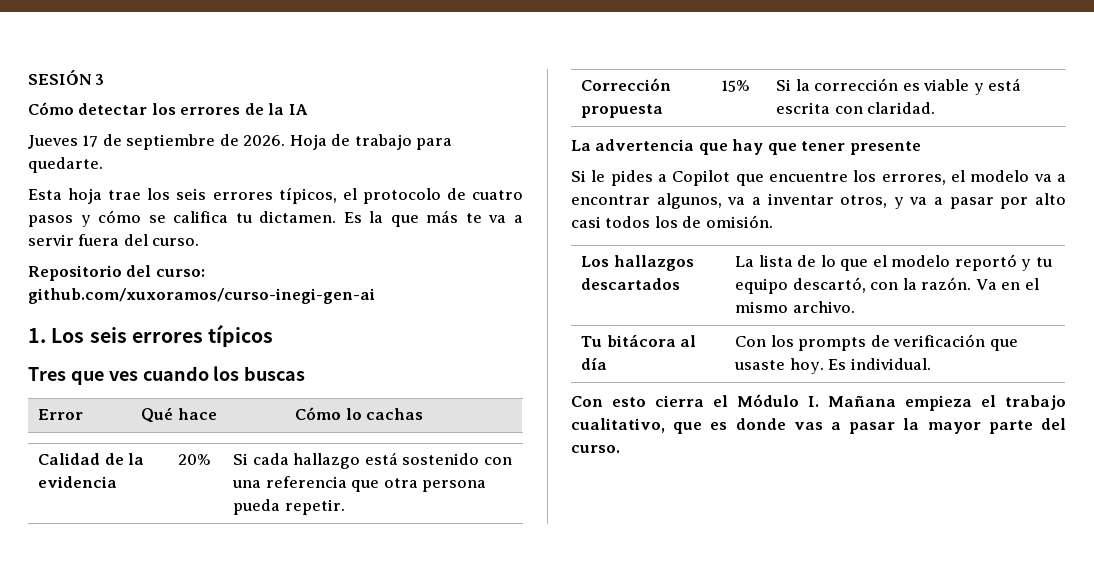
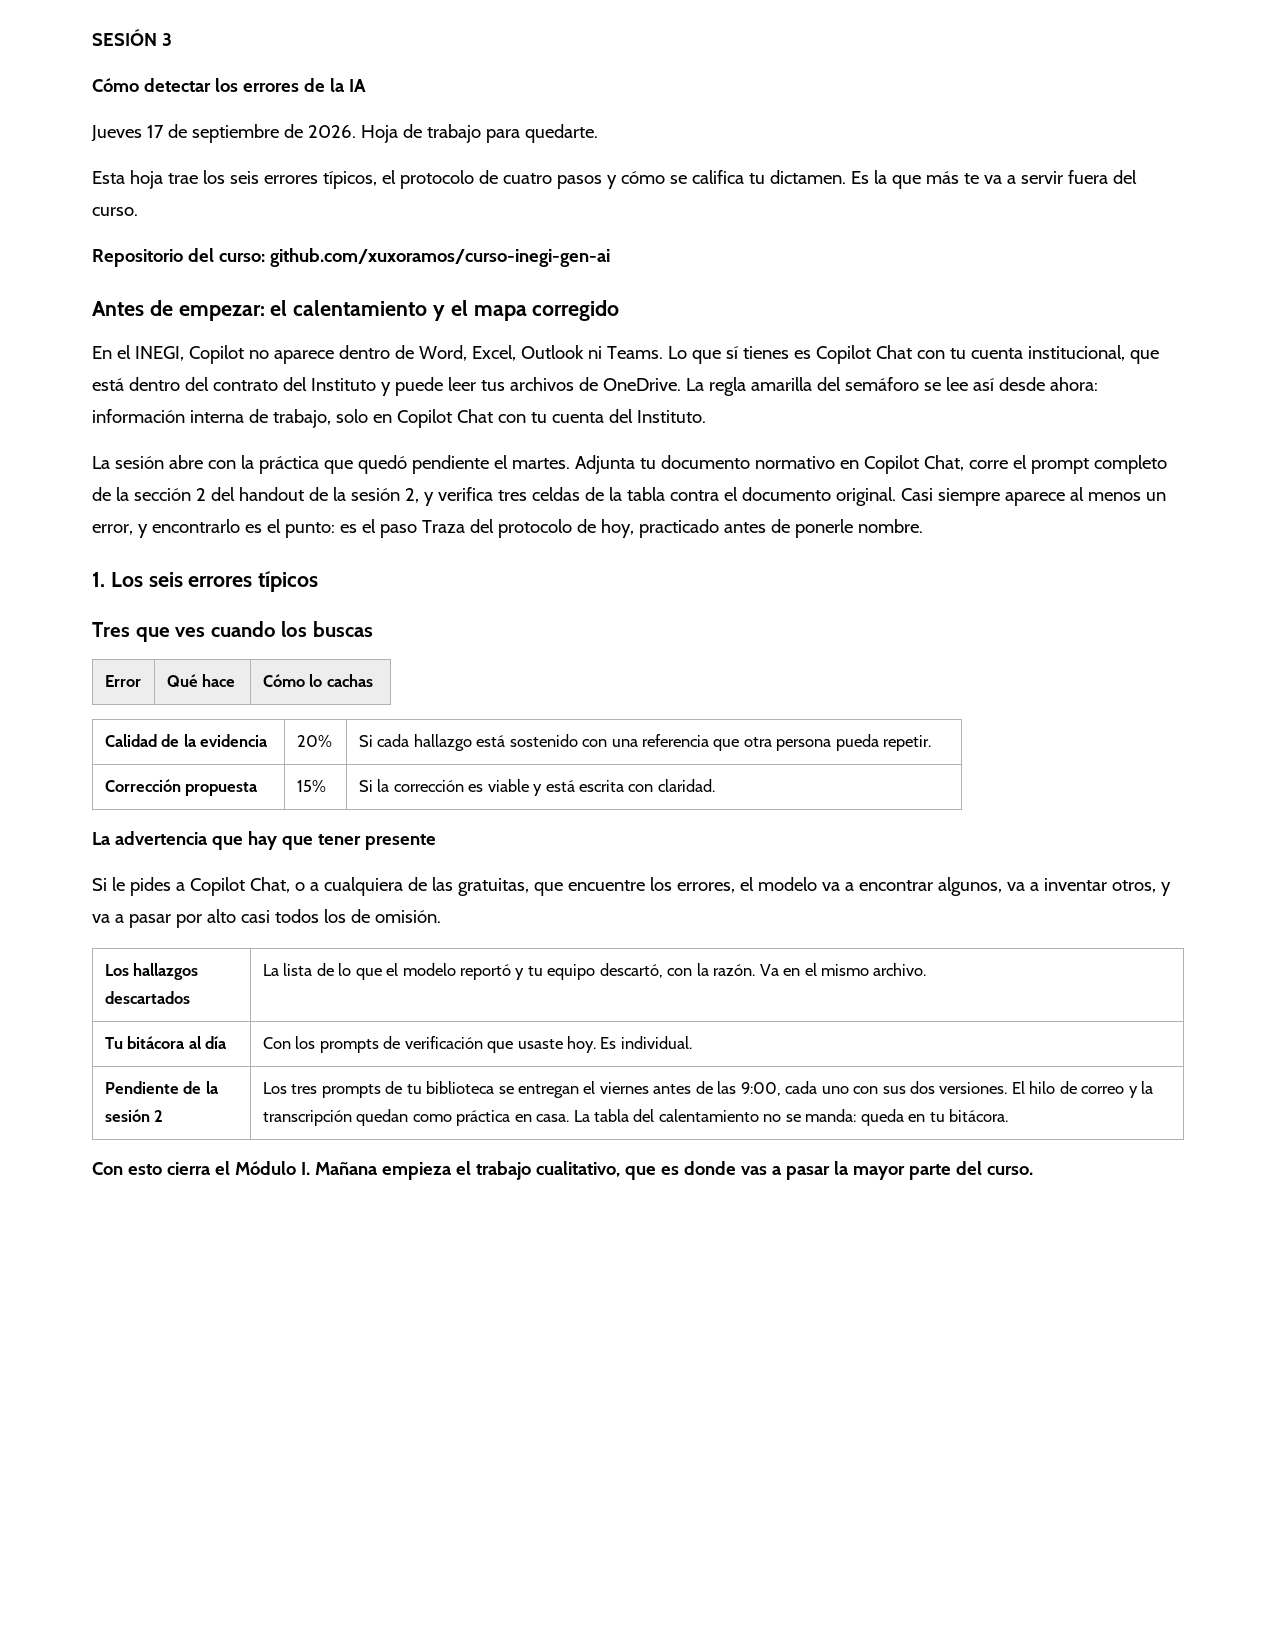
+ Antes de empezar: el calentamiento y el mapa corregido
+ En el INEGI, Copilot no aparece dentro de Word, Excel, Outlook ni Teams. Lo que sí tienes es Copilot Chat con tu cuenta institucional, que está dentro del contrato del Instituto y puede leer tus archivos de OneDrive. La regla amarilla del semáforo se lee así desde ahora: información interna de trabajo, solo en Copilot Chat con tu cuenta del Instituto.
+ La sesión abre con la práctica que quedó pendiente el martes. Adjunta tu documento normativo en Copilot Chat, corre el prompt completo de la sección 2 del handout de la sesión 2, y verifica tres celdas de la tabla contra el documento original. Casi siempre aparece al menos un error, y encontrarlo es el punto: es el paso Traza del protocolo de hoy, practicado antes de ponerle nombre.
- Si le pides a Copilot que encuentre los errores, el modelo va a encontrar algunos, va a inventar otros, y va a pasar por alto casi todos los de omisión.
+ Si le pides a Copilot Chat, o a cualquiera de las gratuitas, que encuentre los errores, el modelo va a encontrar algunos, va a inventar otros, y va a pasar por alto casi todos los de omisión.
+ Pendiente de la sesión 2 | Los tres prompts de tu biblioteca se entregan el viernes antes de las 9:00, cada uno con sus dos versiones. El hilo de correo y la transcripción quedan como práctica en casa. La tabla del calentamiento no se manda: queda en tu bitácora.

